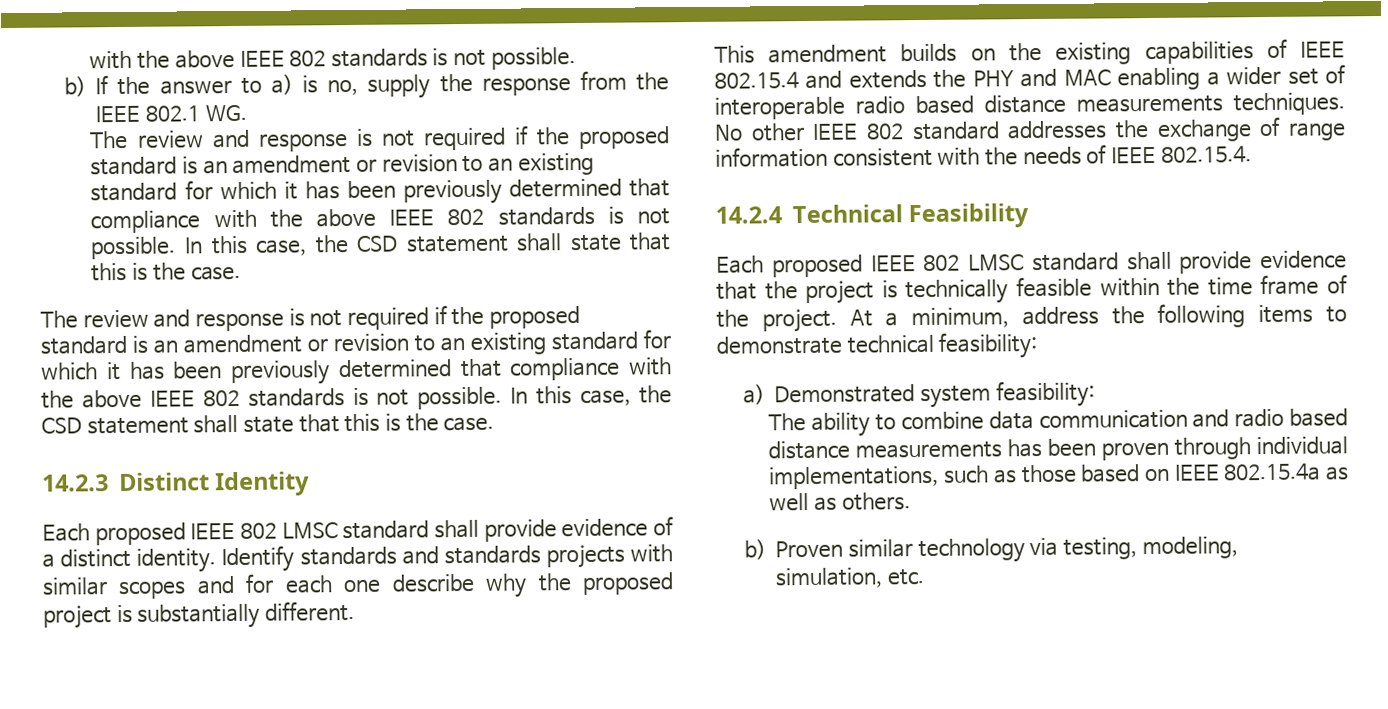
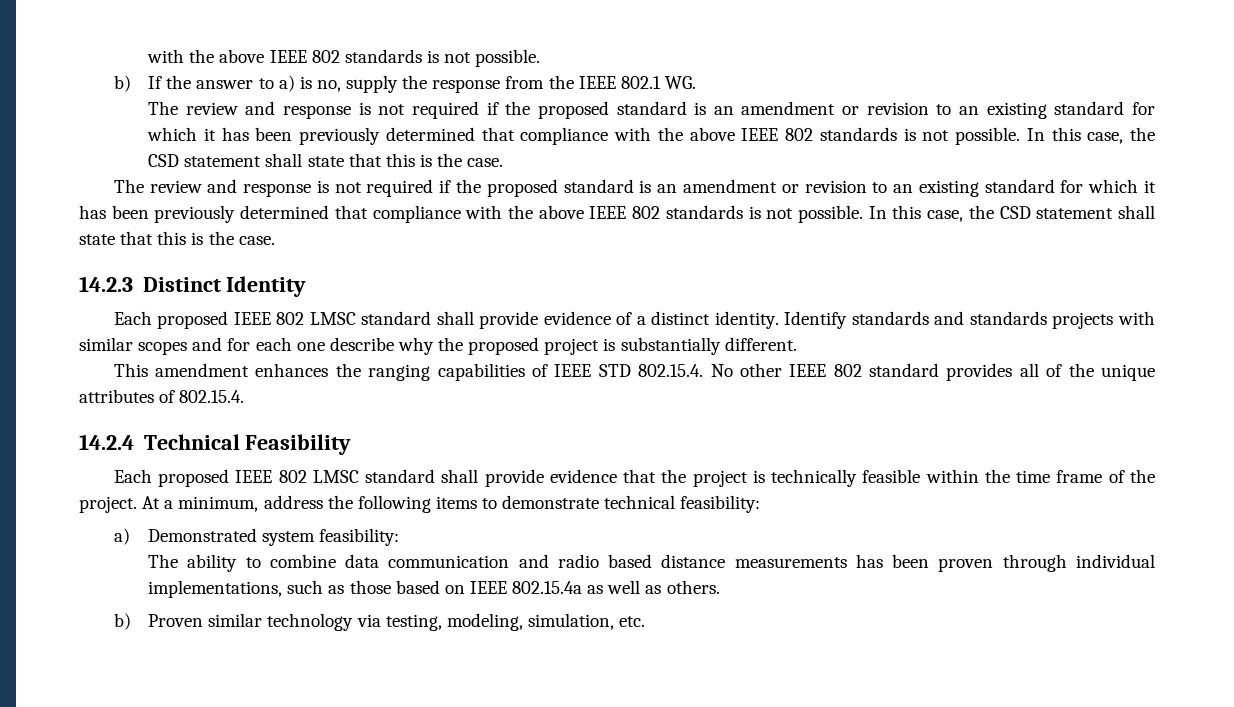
- This amendment builds on the existing capabilities of IEEE 802.15.4 and extends the PHY and MAC enabling a wider set of interoperable radio based distance measurements techniques. No other IEEE 802 standard addresses the exchange of range information consistent with the needs of IEEE 802.15.4.
+ This amendment enhances the ranging capabilities of IEEE STD 802.15.4. No other IEEE 802 standard provides all of the unique attributes of 802.15.4.

